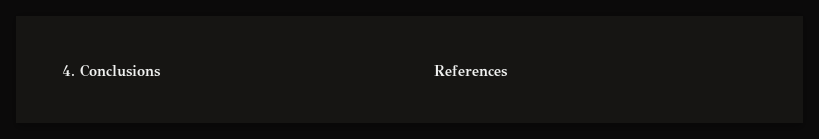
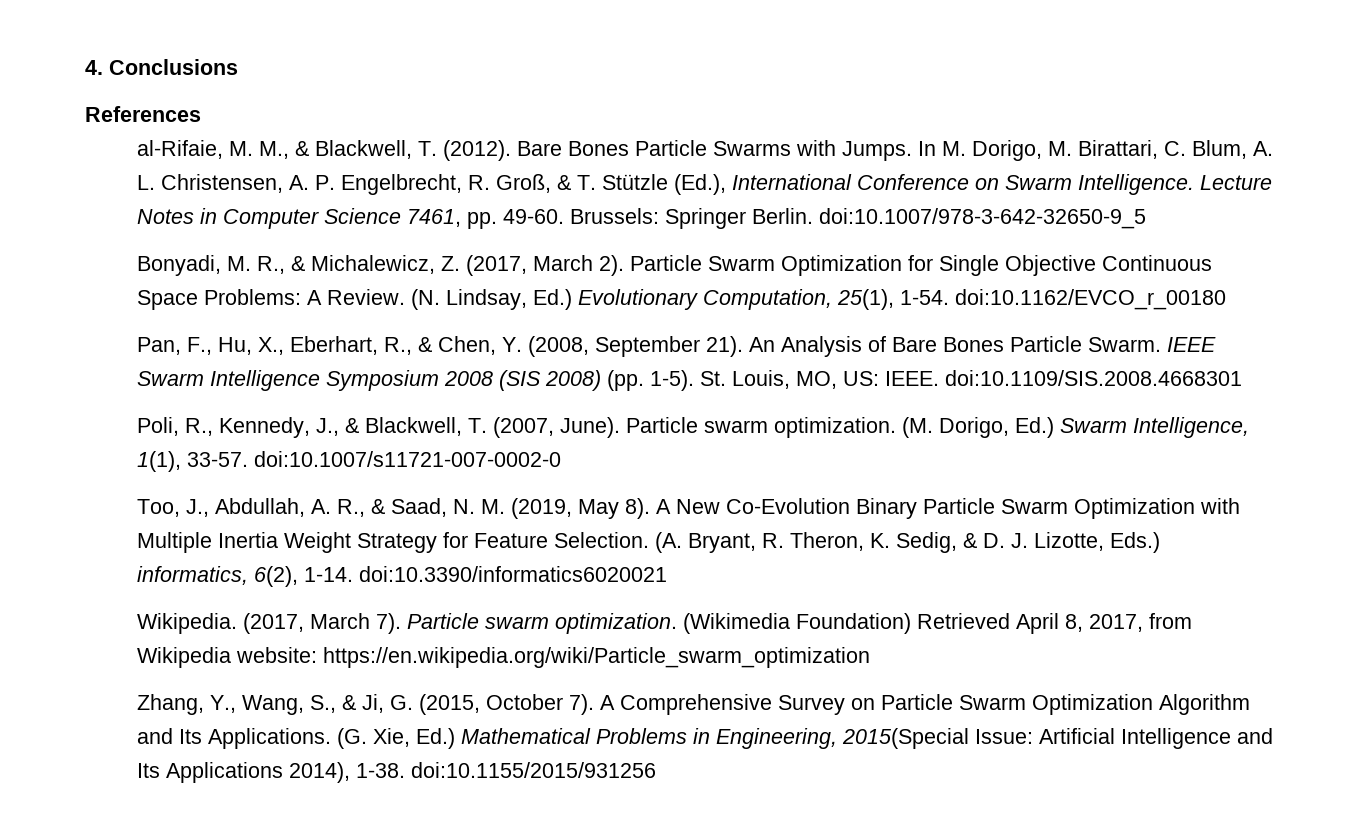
+ al-Rifaie, M. M., & Blackwell, T. (2012). Bare Bones Particle Swarms with Jumps. In M. Dorigo, M. Birattari, C. Blum, A. L. Christensen, A. P. Engelbrecht, R. Groß, & T. Stützle (Ed.), International Conference on Swarm Intelligence. Lecture Notes in Computer Science 7461, pp. 49-60. Brussels: Springer Berlin. doi:10.1007/978-3-642-32650-9_5
+ Bonyadi, M. R., & Michalewicz, Z. (2017, March 2). Particle Swarm Optimization for Single Objective Continuous Space Problems: A Review. (N. Lindsay, Ed.) Evolutionary Computation, 25(1), 1-54. doi:10.1162/EVCO_r_00180
+ Pan, F., Hu, X., Eberhart, R., & Chen, Y. (2008, September 21). An Analysis of Bare Bones Particle Swarm. IEEE Swarm Intelligence Symposium 2008 (SIS 2008) (pp. 1-5). St. Louis, MO, US: IEEE. doi:10.1109/SIS.2008.4668301
+ Poli, R., Kennedy, J., & Blackwell, T. (2007, June). Particle swarm optimization. (M. Dorigo, Ed.) Swarm Intelligence, 1(1), 33-57. doi:10.1007/s11721-007-0002-0
+ Too, J., Abdullah, A. R., & Saad, N. M. (2019, May 8). A New Co-Evolution Binary Particle Swarm Optimization with Multiple Inertia Weight Strategy for Feature Selection. (A. Bryant, R. Theron, K. Sedig, & D. J. Lizotte, Eds.) informatics, 6(2), 1-14. doi:10.3390/informatics6020021
+ Wikipedia. (2017, March 7). Particle swarm optimization. (Wikimedia Foundation) Retrieved April 8, 2017, from Wikipedia website: https://en.wikipedia.org/wiki/Particle_swarm_optimization
+ Zhang, Y., Wang, S., & Ji, G. (2015, October 7). A Comprehensive Survey on Particle Swarm Optimization Algorithm and Its Applications. (G. Xie, Ed.) Mathematical Problems in Engineering, 2015(Special Issue: Artificial Intelligence and Its Applications 2014), 1-38. doi:10.1155/2015/931256

